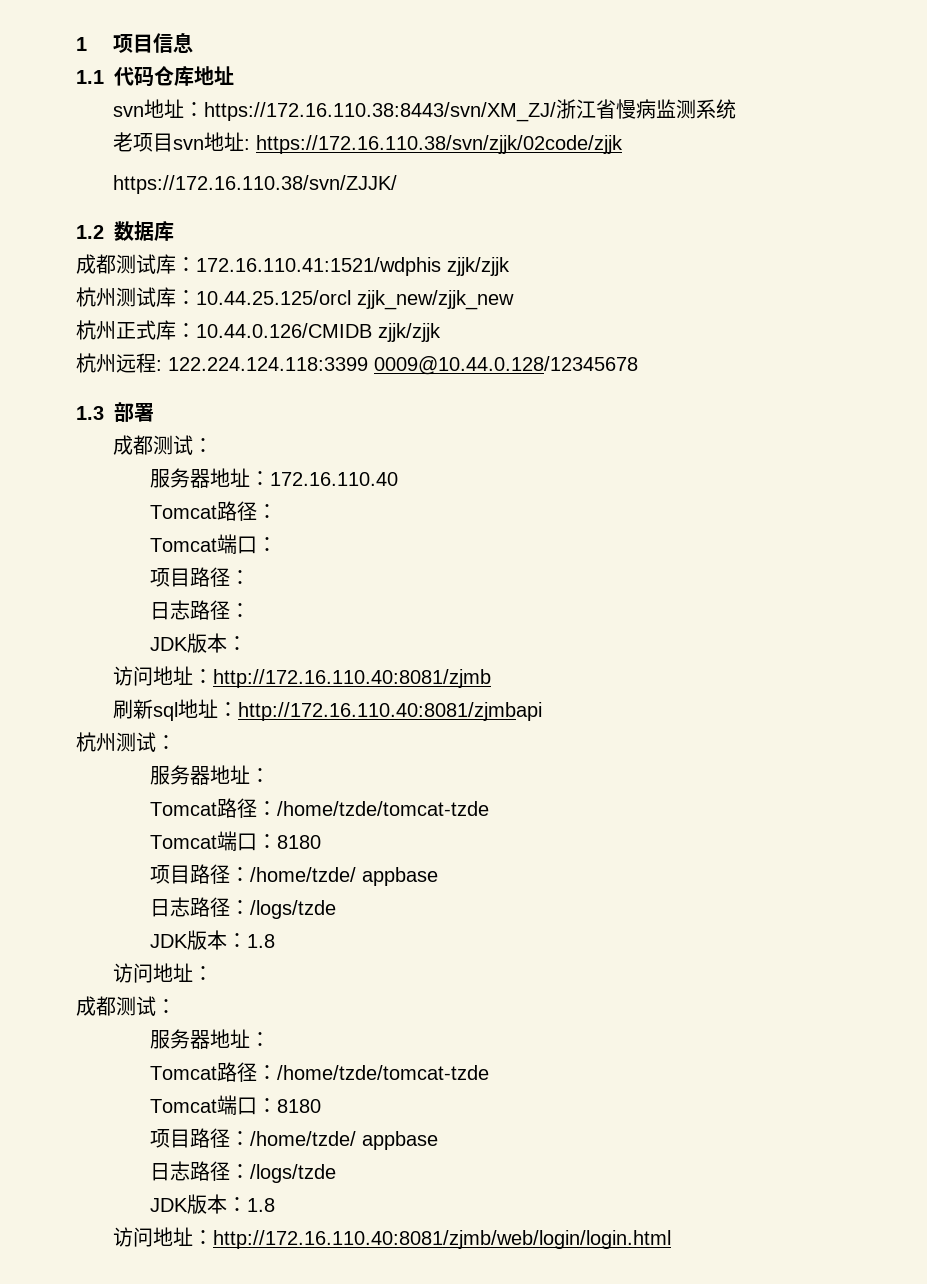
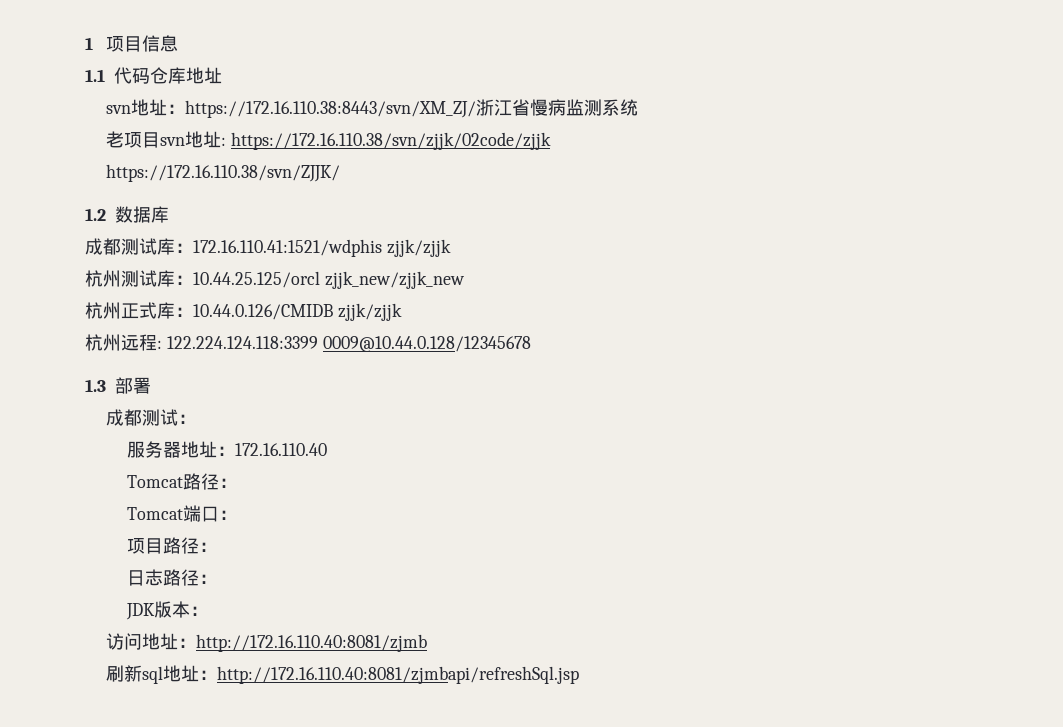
- 刷新sql地址：http://172.16.110.40:8081/zjmbapi
- 杭州测试：
- 服务器地址：
- Tomcat路径：/home/tzde/tomcat-tzde
- Tomcat端口：8180
- 项目路径：/home/tzde/ appbase
- 日志路径：/logs/tzde
- JDK版本：1.8
- 访问地址：
- 成都测试：
- 服务器地址：
- Tomcat路径：/home/tzde/tomcat-tzde
- Tomcat端口：8180
- 项目路径：/home/tzde/ appbase
- 日志路径：/logs/tzde
- JDK版本：1.8
- 访问地址：http://172.16.110.40:8081/zjmb/web/login/login.html
+ 刷新sql地址：http://172.16.110.40:8081/zjmbapi/refreshSql.jsp

